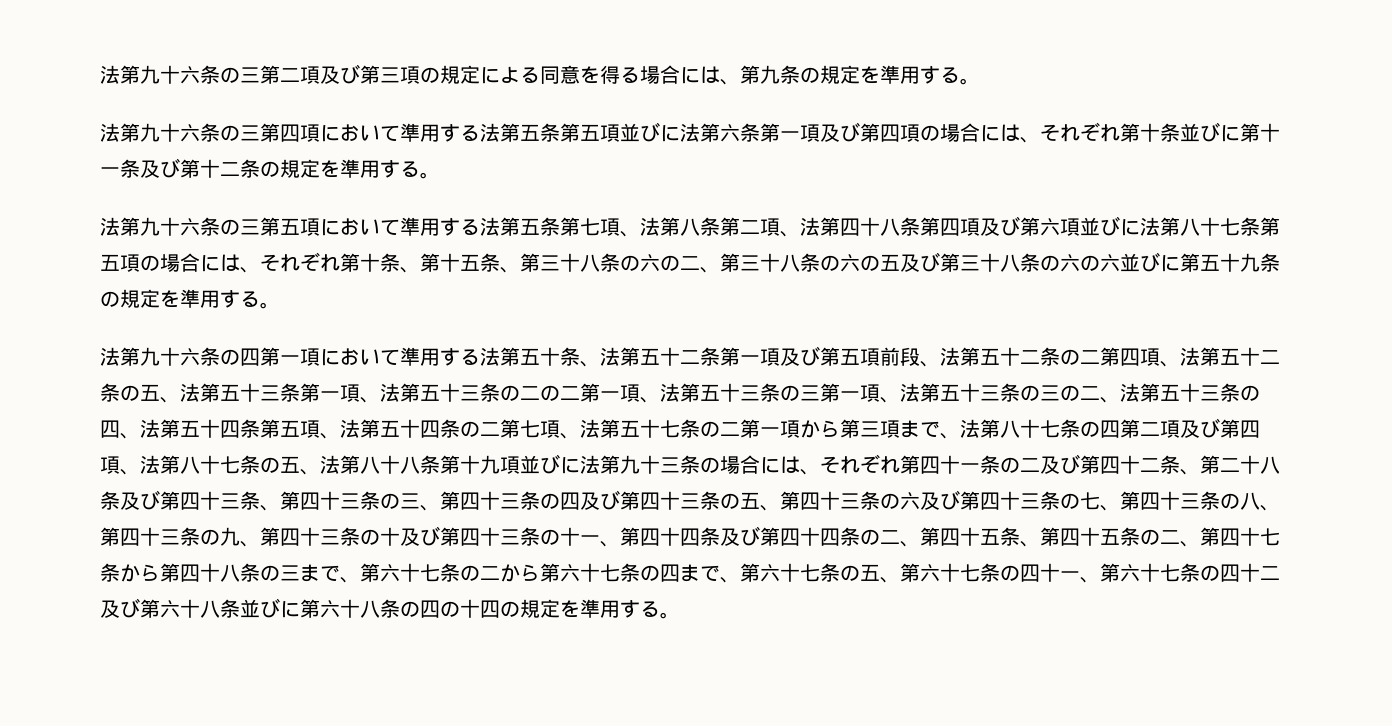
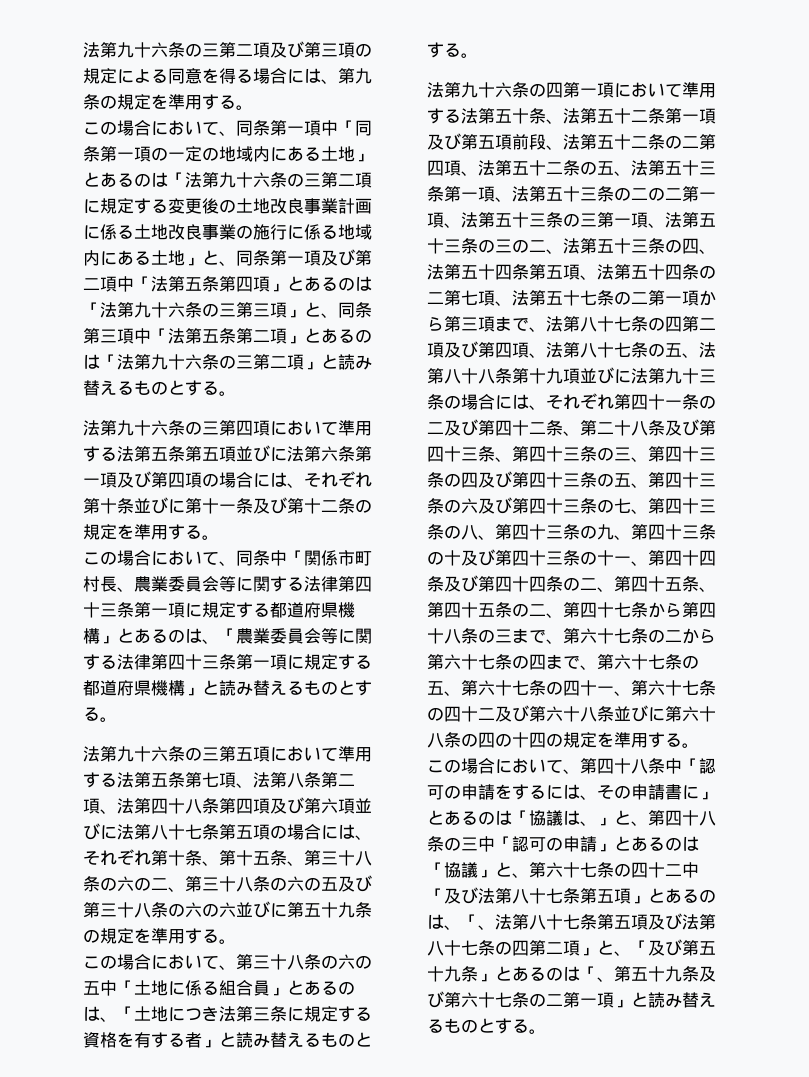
+ この場合において、同条第一項中「同条第一項の一定の地域内にある土地」とあるのは「法第九十六条の三第二項に規定する変更後の土地改良事業計画に係る土地改良事業の施行に係る地域内にある土地」と、同条第一項及び第二項中「法第五条第四項」とあるのは「法第九十六条の三第三項」と、同条第三項中「法第五条第二項」とあるのは「法第九十六条の三第二項」と読み替えるものとする。
+ この場合において、同条中「関係市町村長、農業委員会等に関する法律第四十三条第一項に規定する都道府県機構」とあるのは、「農業委員会等に関する法律第四十三条第一項に規定する都道府県機構」と読み替えるものとする。
+ この場合において、第三十八条の六の五中「土地に係る組合員」とあるのは、「土地につき法第三条に規定する資格を有する者」と読み替えるものとする。
+ この場合において、第四十八条中「認可の申請をするには、その申請書に」とあるのは「協議は、」と、第四十八条の三中「認可の申請」とあるのは「協議」と、第六十七条の四十二中「及び法第八十七条第五項」とあるのは、「、法第八十七条第五項及び法第八十七条の四第二項」と、「及び第五十九条」とあるのは「、第五十九条及び第六十七条の二第一項」と読み替えるものとする。

